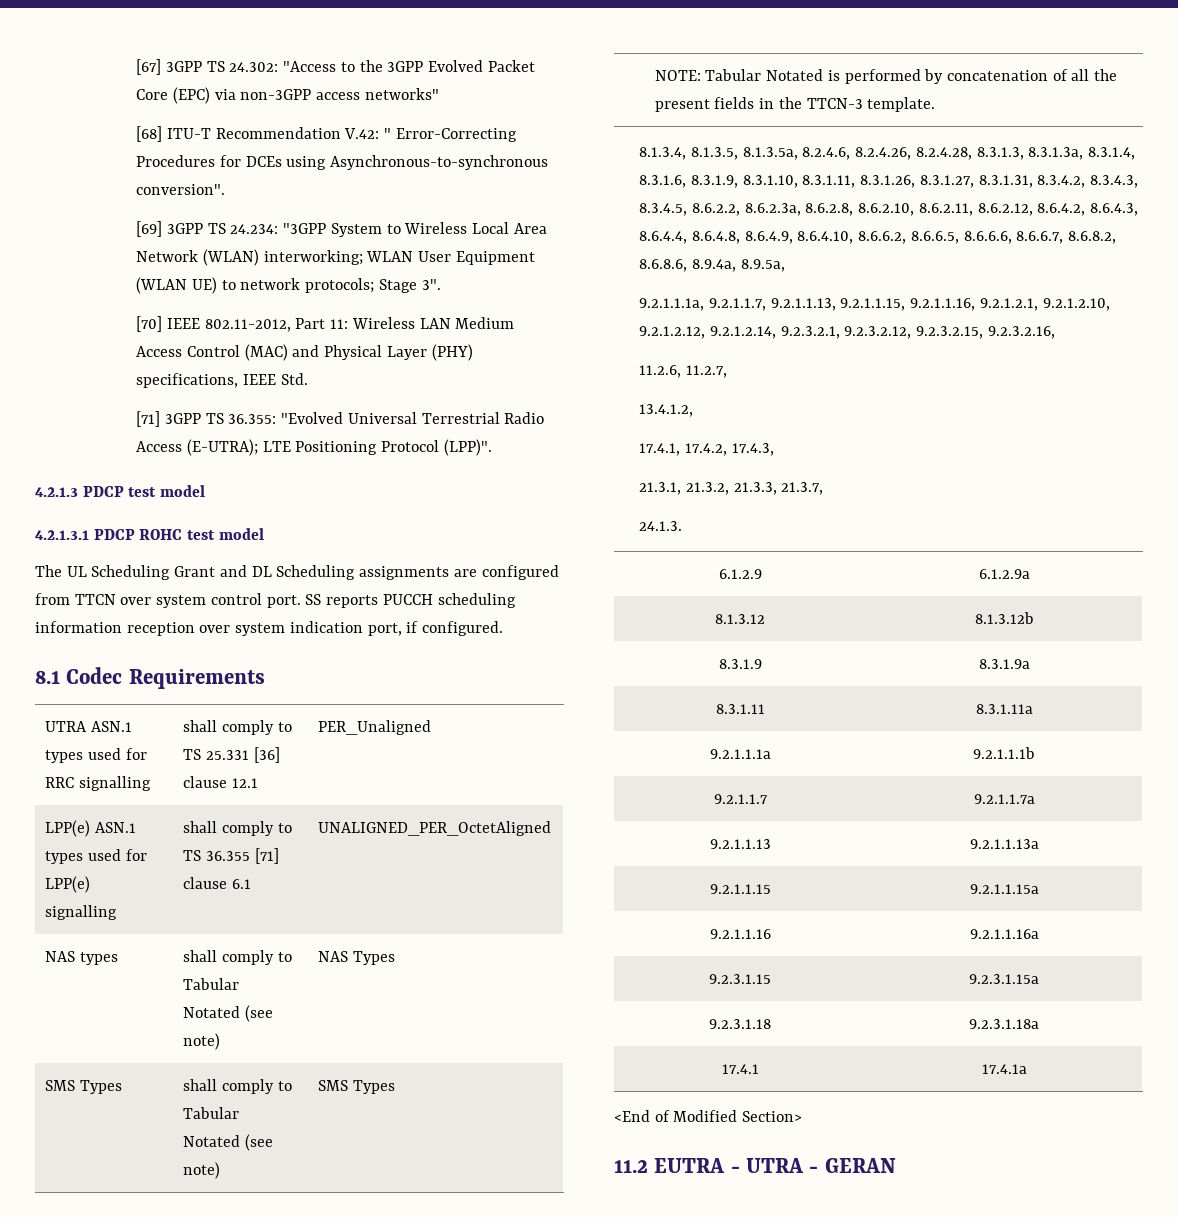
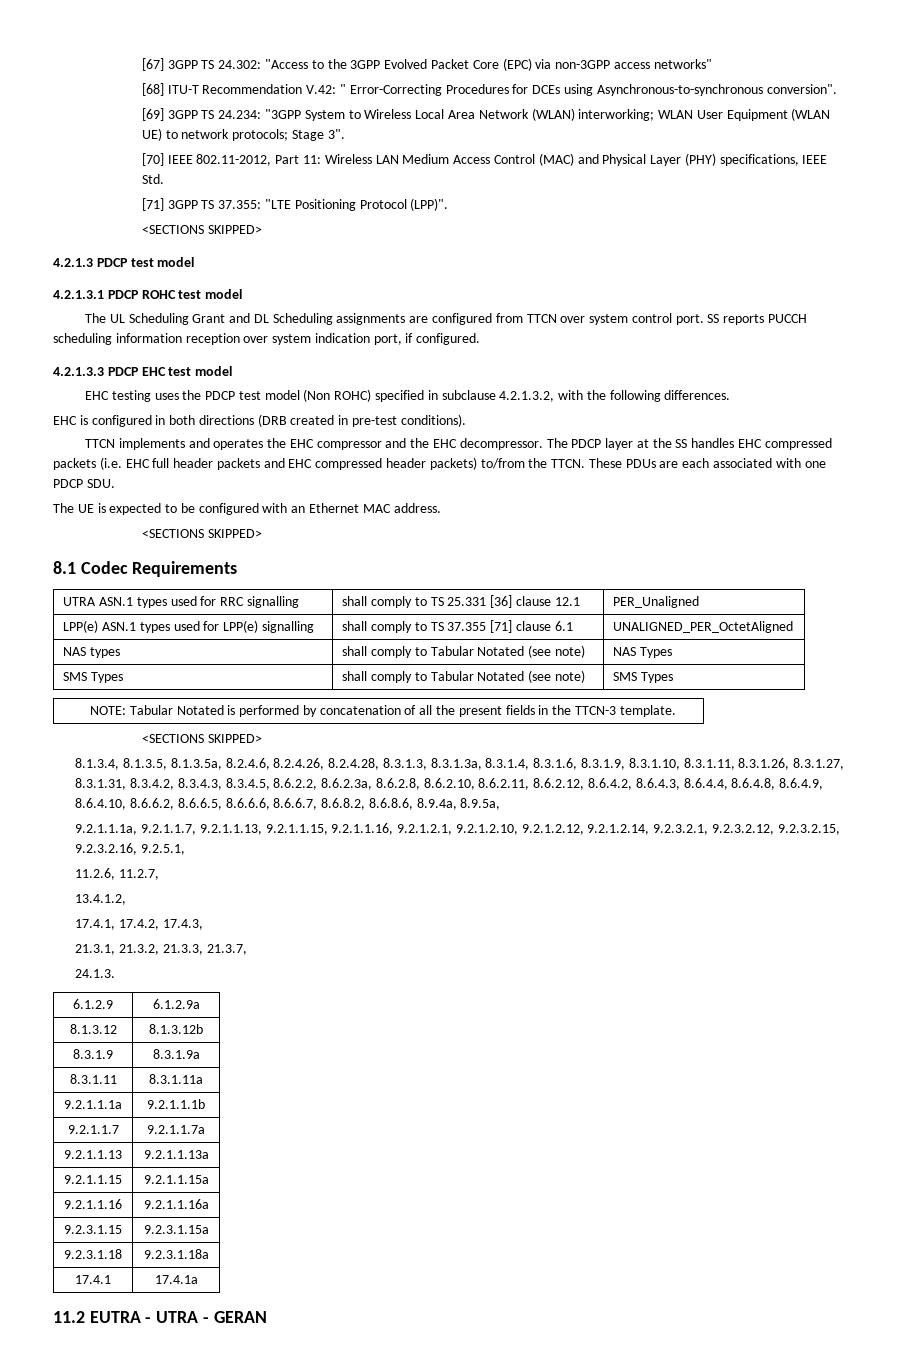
- [71] 3GPP TS 36.355: "Evolved Universal Terrestrial Radio Access (E-UTRA); LTE Positioning Protocol (LPP)".
+ [71] 3GPP TS 37.355: "LTE Positioning Protocol (LPP)".
+ <SECTIONS SKIPPED>
+ 4.2.1.3.3 PDCP EHC test model
+ EHC testing uses the PDCP test model (Non ROHC) specified in subclause 4.2.1.3.2, with the following differences.
+ EHC is configured in both directions (DRB created in pre-test conditions).
+ TTCN implements and operates the EHC compressor and the EHC decompressor. The PDCP layer at the SS handles EHC compressed packets (i.e. EHC full header packets and EHC compressed header packets) to/from the TTCN. These PDUs are each associated with one PDCP SDU.
+ The UE is expected to be configured with an Ethernet MAC address.
+ <SECTIONS SKIPPED>
- LPP(e) ASN.1 types used for LPP(e) signalling | shall comply to TS 36.355 [71] clause 6.1 | UNALIGNED_PER_OctetAligned
+ LPP(e) ASN.1 types used for LPP(e) signalling | shall comply to TS 37.355 [71] clause 6.1 | UNALIGNED_PER_OctetAligned
  NOTE: Tabular Notated is performed by concatenation of all the present fields in the TTCN-3 template.
+ <SECTIONS SKIPPED>
- 9.2.1.1.1a, 9.2.1.1.7, 9.2.1.1.13, 9.2.1.1.15, 9.2.1.1.16, 9.2.1.2.1, 9.2.1.2.10, 9.2.1.2.12, 9.2.1.2.14, 9.2.3.2.1, 9.2.3.2.12, 9.2.3.2.15, 9.2.3.2.16,
+ 9.2.1.1.1a, 9.2.1.1.7, 9.2.1.1.13, 9.2.1.1.15, 9.2.1.1.16, 9.2.1.2.1, 9.2.1.2.10, 9.2.1.2.12, 9.2.1.2.14, 9.2.3.2.1, 9.2.3.2.12, 9.2.3.2.15, 9.2.3.2.16, 9.2.5.1,
- <End of Modified Section>

